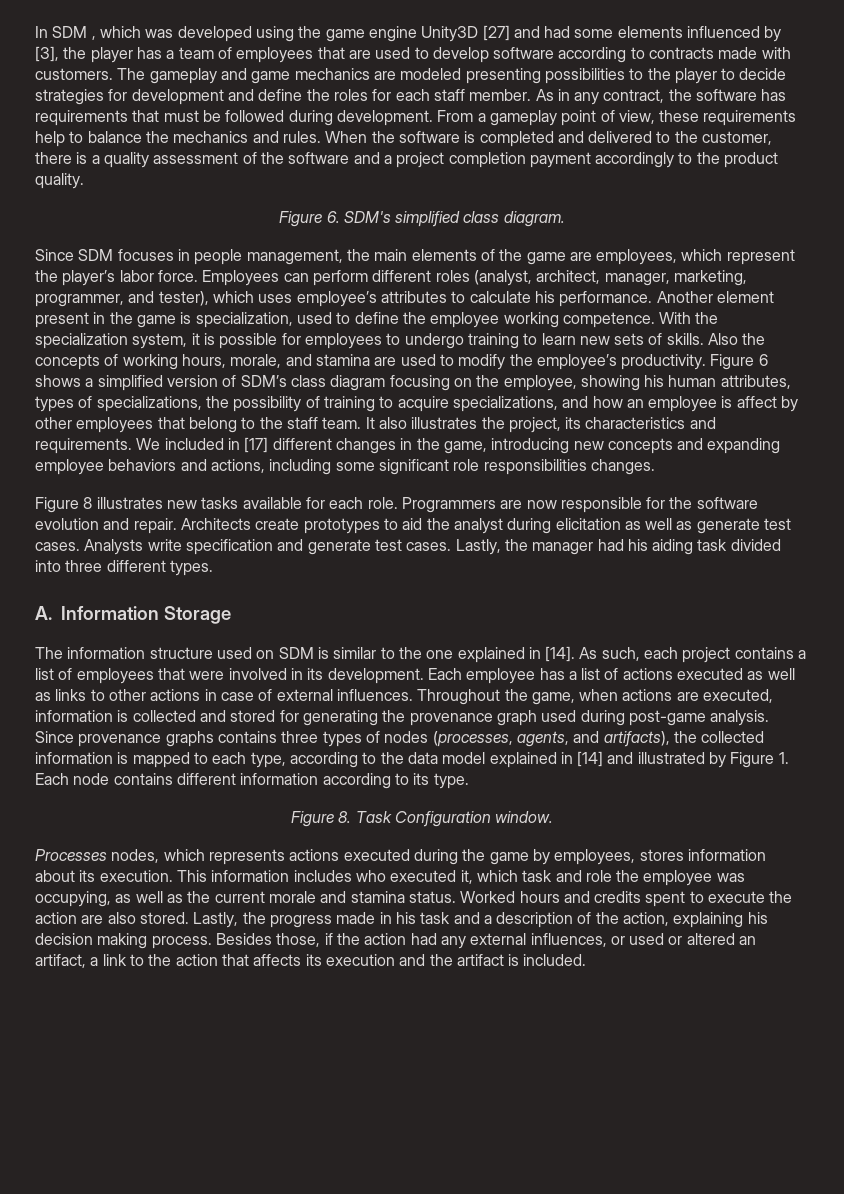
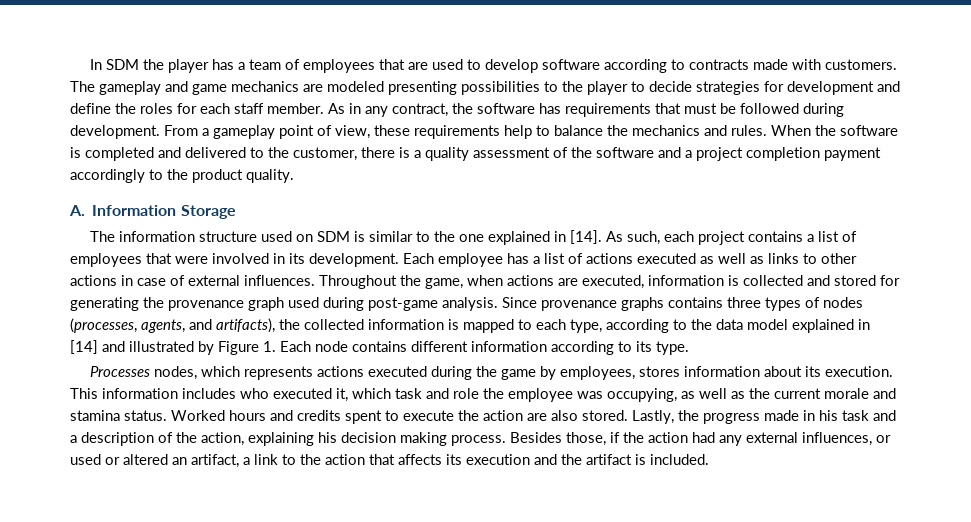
- In SDM , which was developed using the game engine Unity3D [27] and had some elements influenced by [3], the player has a team of employees that are used to develop software according to contracts made with customers.
+ In SDM the player has a team of employees that are used to develop software according to contracts made with customers.
- Figure 6. SDM's simplified class diagram.
- Since SDM focuses in people management, the main elements of the game are employees, which represent the player’s labor force. Employees can perform different roles (analyst, architect, manager, marketing, programmer, and tester), which uses employee’s attributes to calculate his performance. Another element present in the game is specialization, used to define the employee working competence. With the specialization system, it is possible for employees to undergo training to learn new sets of skills. Also the concepts of working hours, morale, and stamina are used to modify the employee’s productivity. Figure 6 shows a simplified version of SDM’s class diagram focusing on the employee, showing his human attributes, types of specializations, the possibility of training to acquire specializations, and how an employee is affect by other employees that belong to the staff team. It also illustrates the project, its characteristics and requirements. We included in [17] different changes in the game, introducing new concepts and expanding employee behaviors and actions, including some significant role responsibilities changes.
- Figure 8 illustrates new tasks available for each role. Programmers are now responsible for the software evolution and repair. Architects create prototypes to aid the analyst during elicitation as well as generate test cases. Analysts write specification and generate test cases. Lastly, the manager had his aiding task divided into three different types.
- Figure 8. Task Configuration window.

